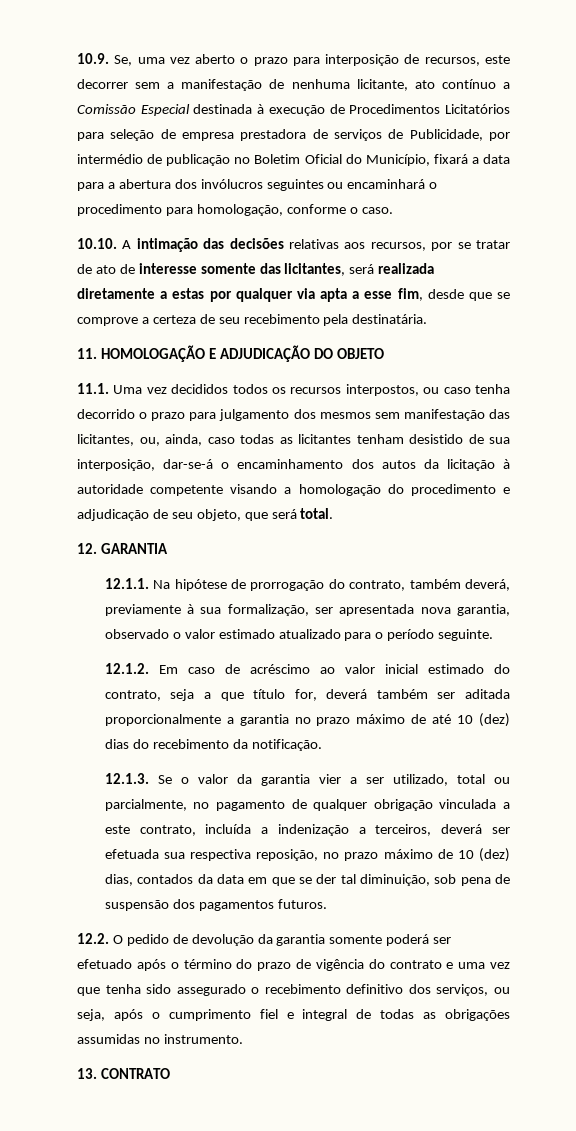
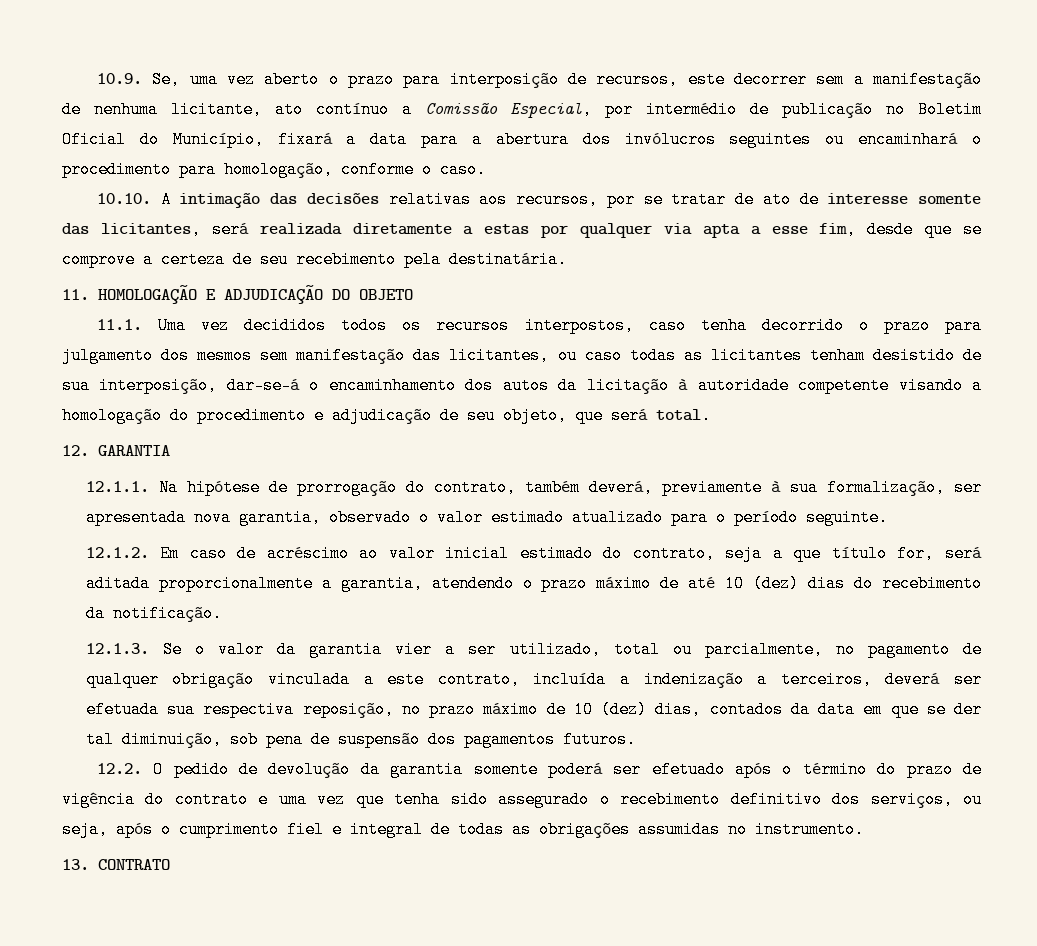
- 10.9. Se, uma vez aberto o prazo para interposição de recursos, este decorrer sem a manifestação de nenhuma licitante, ato contínuo a Comissão Especial destinada à execução de Procedimentos Licitatórios para seleção de empresa prestadora de serviços de Publicidade, por intermédio de publicação no Boletim Oficial do Município, fixará a data para a abertura dos invólucros seguintes ou encaminhará o procedimento para homologação, conforme o caso.
+ 10.9. Se, uma vez aberto o prazo para interposição de recursos, este decorrer sem a manifestação de nenhuma licitante, ato contínuo a Comissão Especial, por intermédio de publicação no Boletim Oficial do Município, fixará a data para a abertura dos invólucros seguintes ou encaminhará o procedimento para homologação, conforme o caso.
- 11.1. Uma vez decididos todos os recursos interpostos, ou caso tenha decorrido o prazo para julgamento dos mesmos sem manifestação das licitantes, ou, ainda, caso todas as licitantes tenham desistido de sua interposição, dar-se-á o encaminhamento dos autos da licitação à autoridade competente visando a homologação do procedimento e adjudicação de seu objeto, que será total.
+ 11.1. Uma vez decididos todos os recursos interpostos, caso tenha decorrido o prazo para julgamento dos mesmos sem manifestação das licitantes, ou caso todas as licitantes tenham desistido de sua interposição, dar-se-á o encaminhamento dos autos da licitação à autoridade competente visando a homologação do procedimento e adjudicação de seu objeto, que será total.
- 12.1.2. Em caso de acréscimo ao valor inicial estimado do contrato, seja a que título for, deverá também ser aditada proporcionalmente a garantia no prazo máximo de até 10 (dez) dias do recebimento da notificação.
+ 12.1.2. Em caso de acréscimo ao valor inicial estimado do contrato, seja a que título for, será aditada proporcionalmente a garantia, atendendo o prazo máximo de até 10 (dez) dias do recebimento da notificação.

